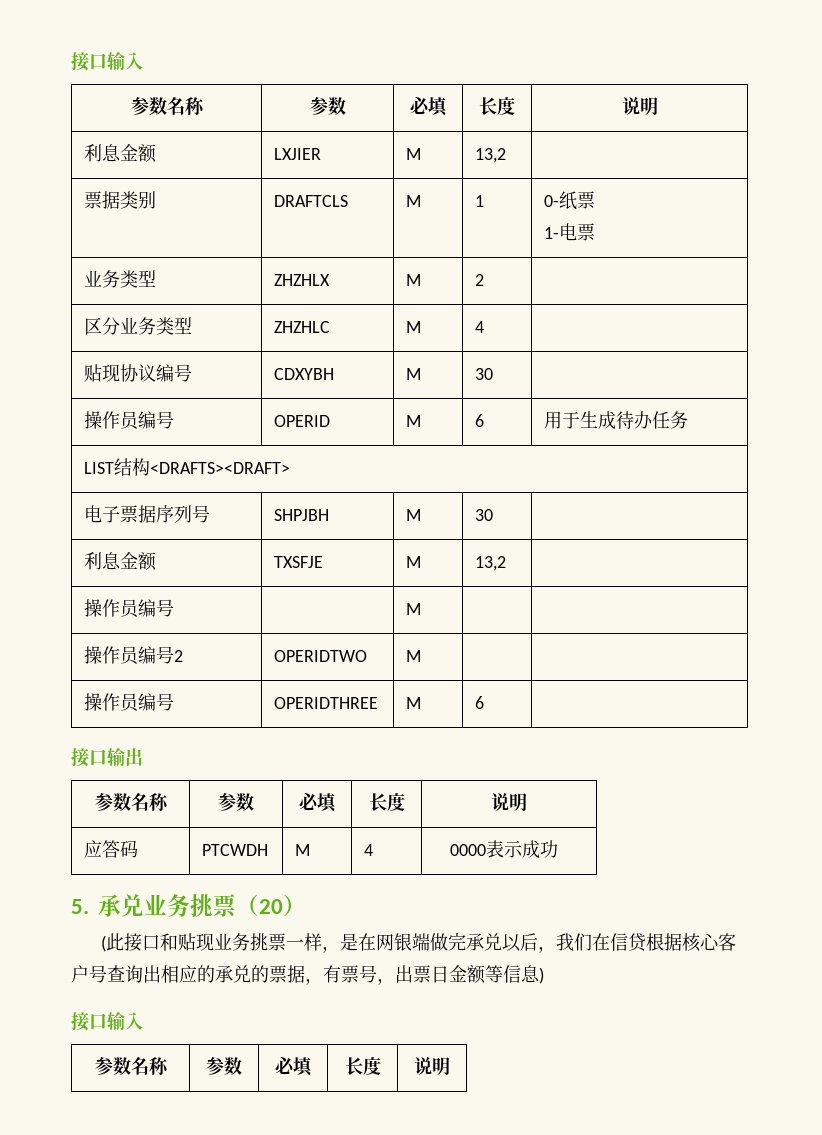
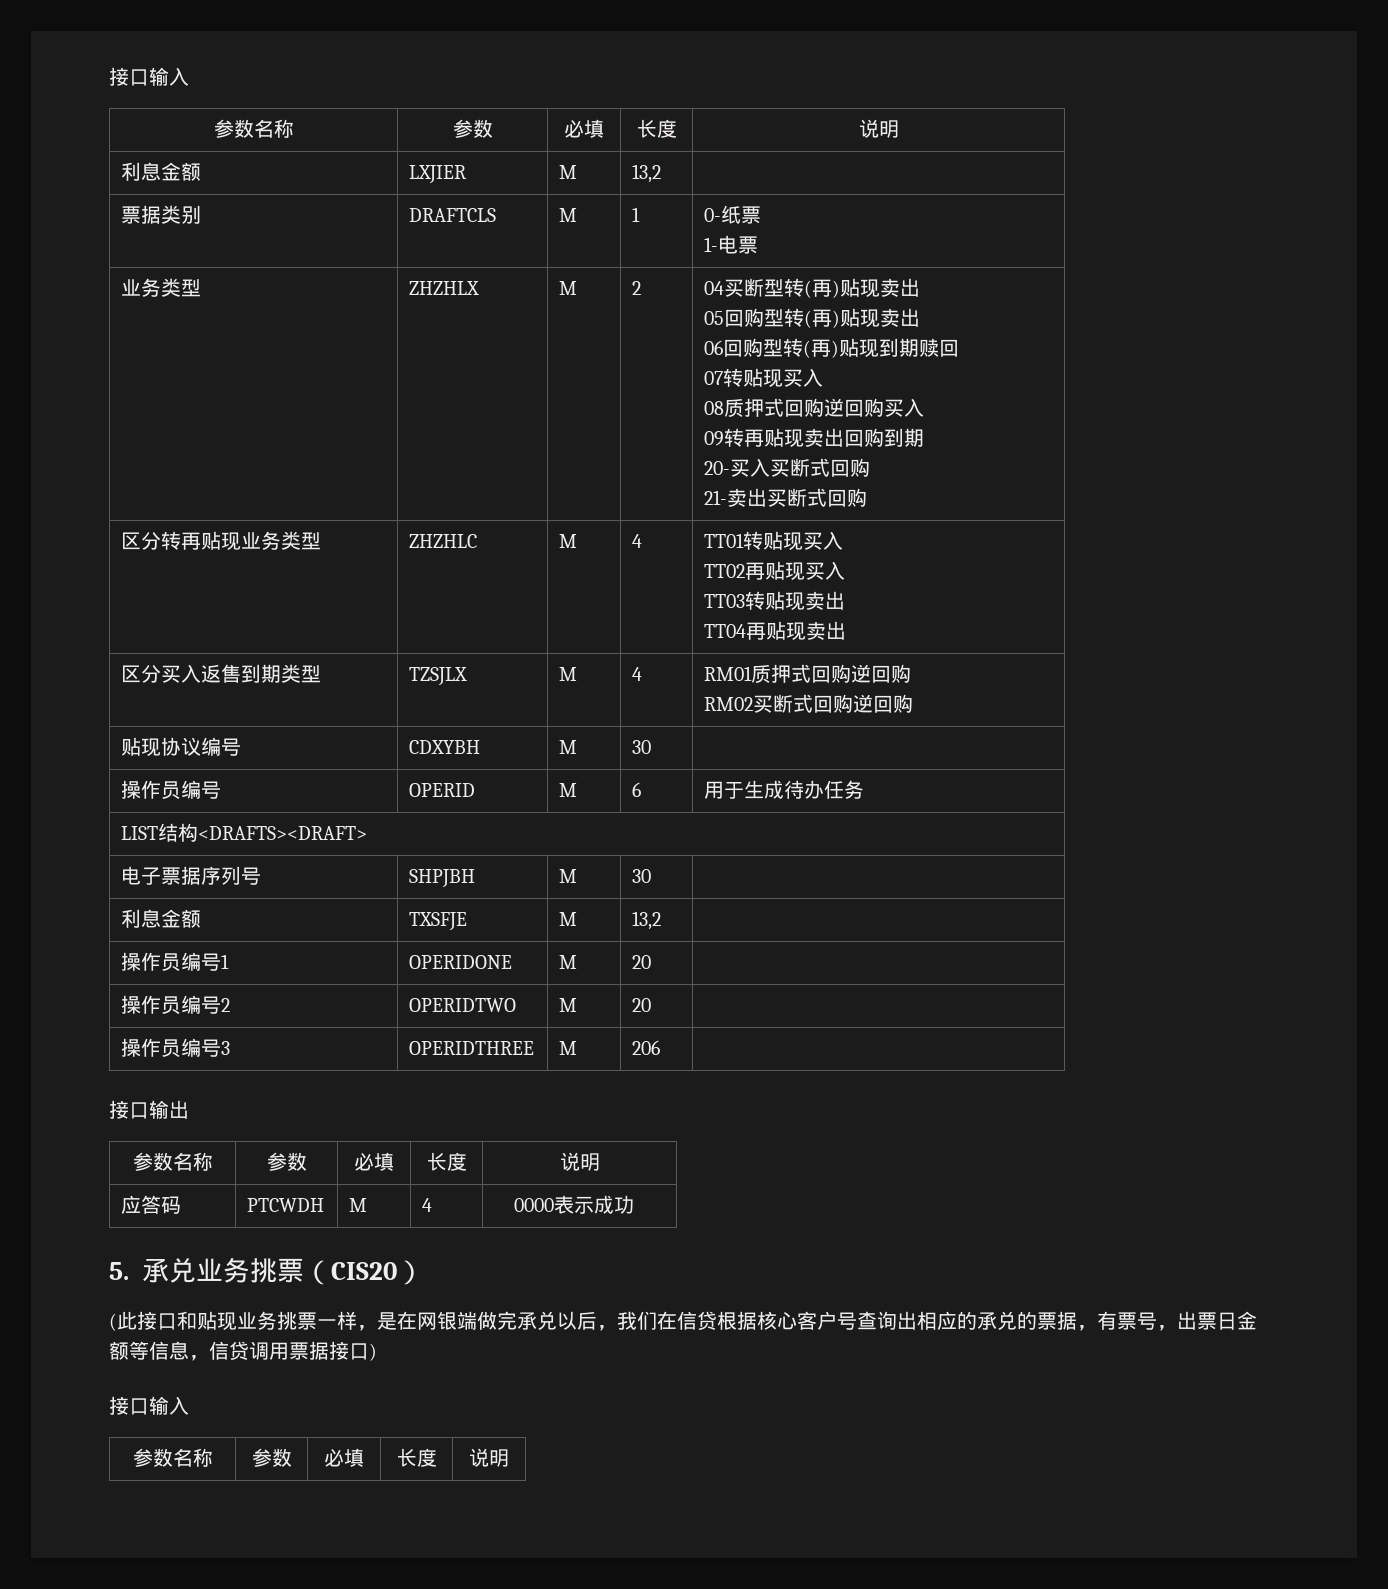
- 区分业务类型 | ZHZHLC | M | 4 |
+ 04买断型转(再)贴现卖出
+ 05回购型转(再)贴现卖出
+ 06回购型转(再)贴现到期赎回
+ 07转贴现买入
+ 08质押式回购逆回购买入
+ 09转再贴现卖出回购到期
+ 20-买入买断式回购
+ 21-卖出买断式回购
+ 区分转再贴现业务类型 | ZHZHLC | M | 4 | TT01转贴现买入
+ TT02再贴现买入
+ TT03转贴现卖出
+ TT04再贴现卖出
+ 区分买入返售到期类型 | TZSJLX | M | 4 | RM01质押式回购逆回购
+ RM02买断式回购逆回购
- 操作员编号 | | M | |
+ 操作员编号1 | OPERIDONE | M | 20 |
- 操作员编号2 | OPERIDTWO | M | |
- 操作员编号 | OPERIDTHREE | M | 6 |
+ 操作员编号2 | OPERIDTWO | M | 20 |
+ 操作员编号3 | OPERIDTHREE | M | 206 |
- 5.承兑业务挑票（20）
+ 5.承兑业务挑票（CIS20）
- (此接口和贴现业务挑票一样，是在网银端做完承兑以后，我们在信贷根据核心客户号查询出相应的承兑的票据，有票号，出票日金额等信息)
+ (此接口和贴现业务挑票一样，是在网银端做完承兑以后，我们在信贷根据核心客户号查询出相应的承兑的票据，有票号，出票日金额等信息，信贷调用票据接口)

